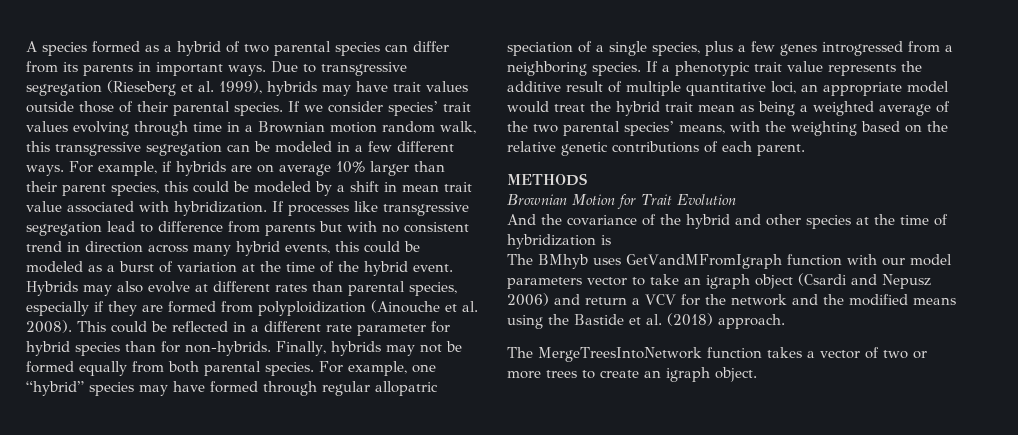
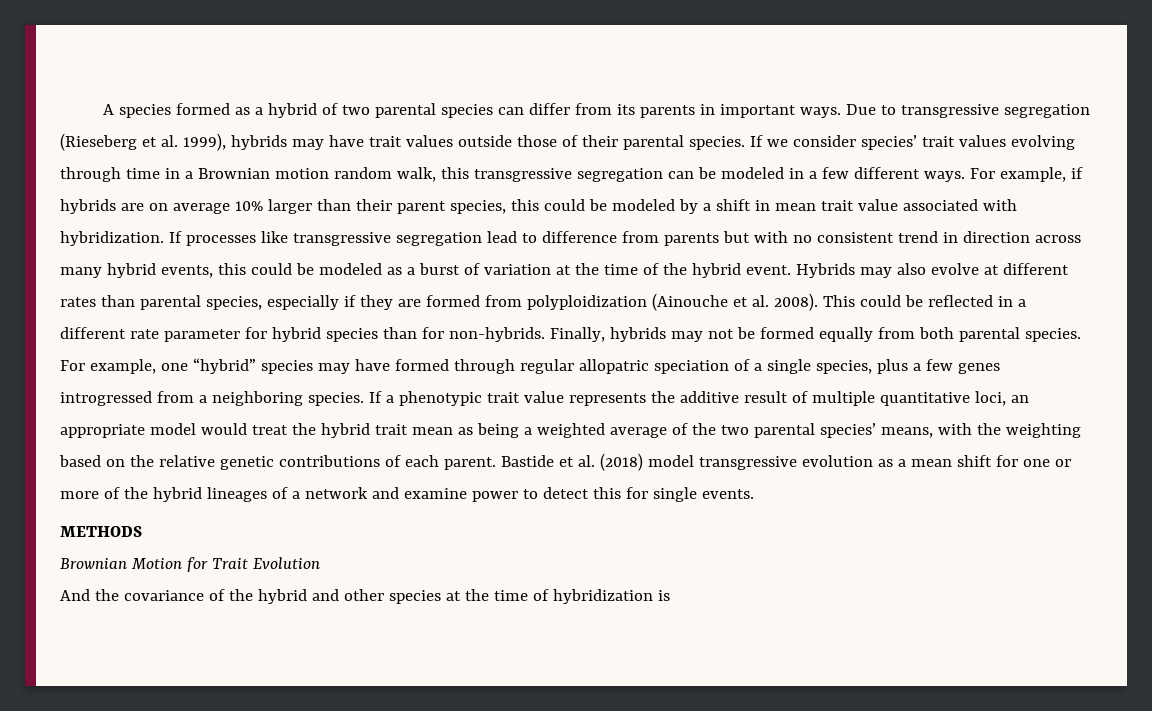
+ Bastide et al. (2018) model transgressive evolution as a mean shift for one or more of the hybrid lineages of a network and examine power to detect this for single events.
- The BMhyb uses GetVandMFromIgraph function with our model parameters vector to take an igraph object (Csardi and Nepusz 2006) and return a VCV for the network and the modified means using the Bastide et al. (2018) approach.
- The MergeTreesIntoNetwork function takes a vector of two or more trees to create an igraph object.

